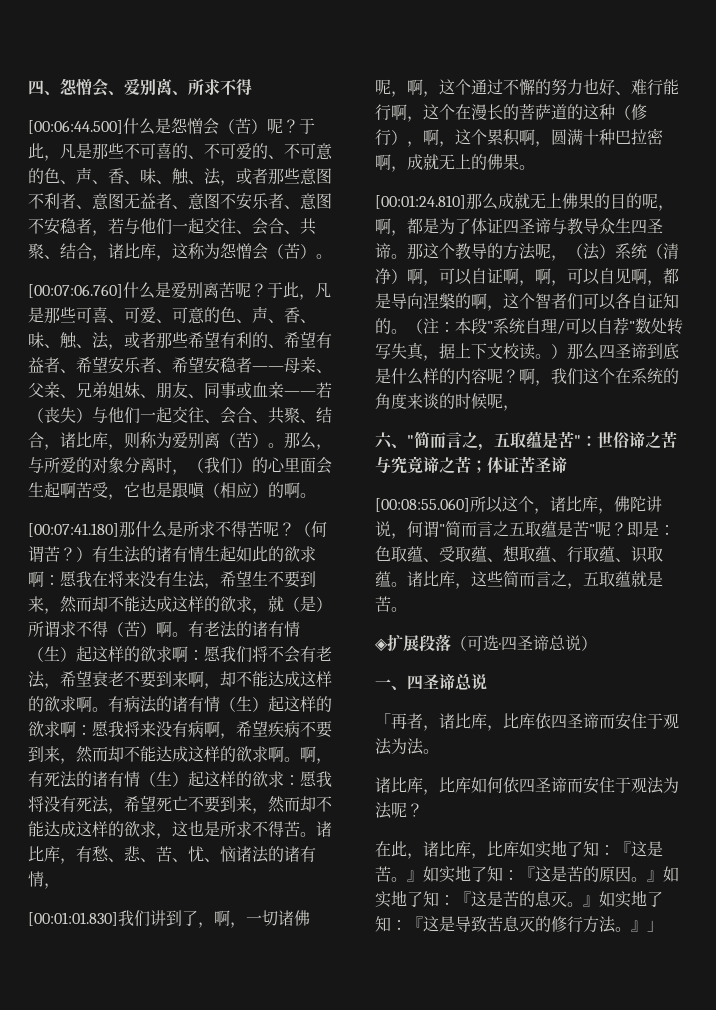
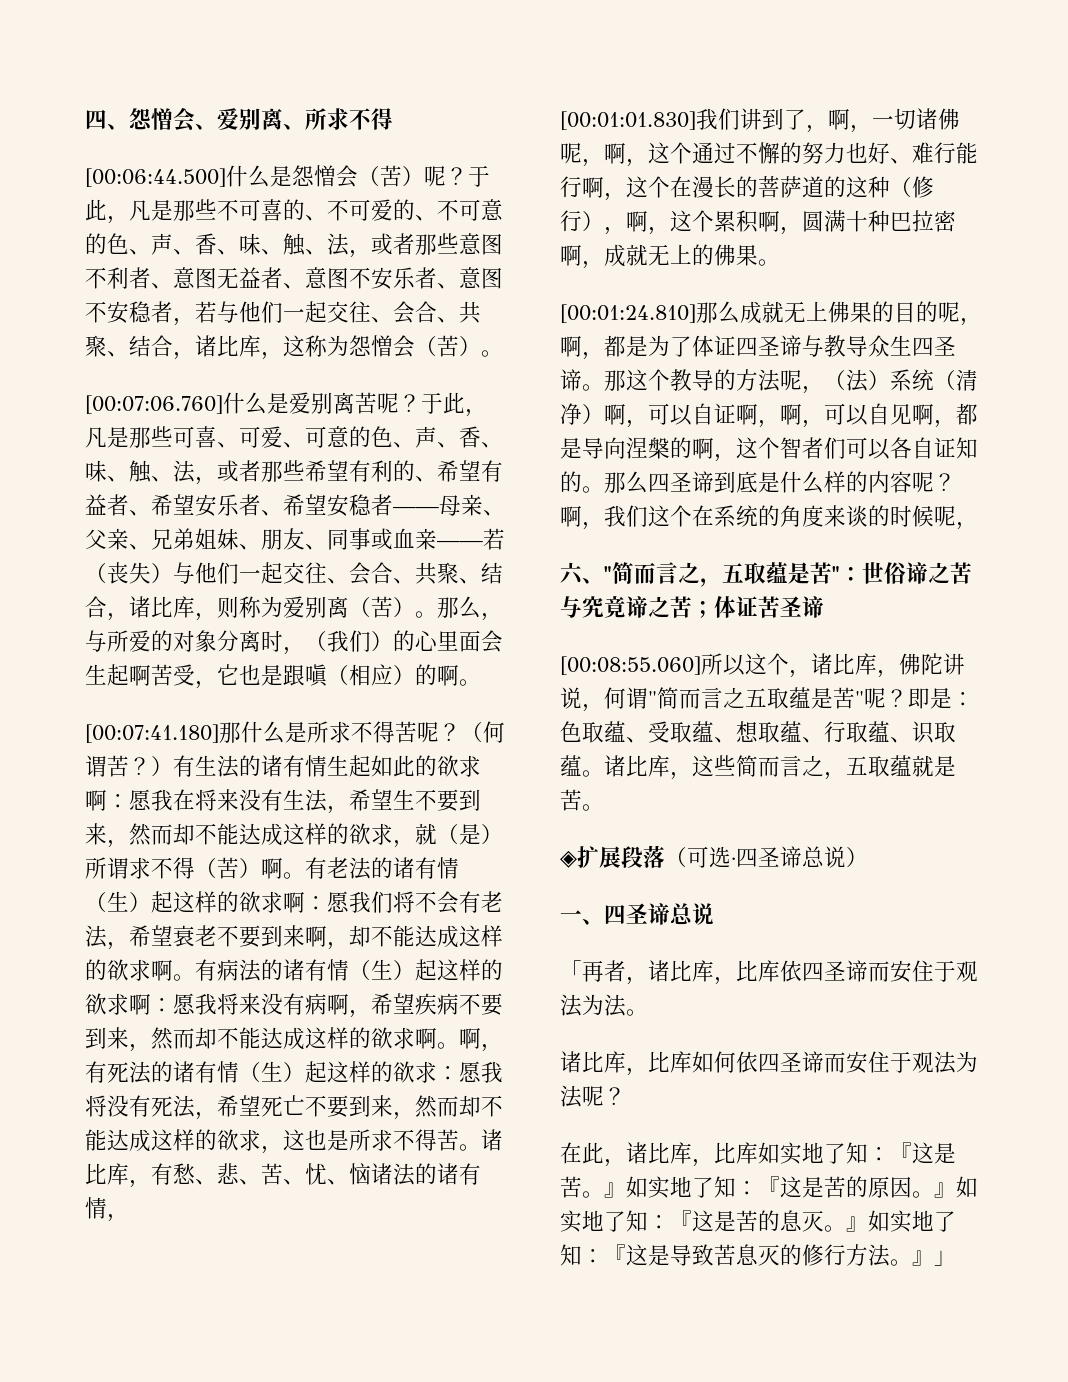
- （注：本段"系统自理/可以自荐"数处转写失真，据上下文校读。）那么四圣谛到底是什么样的内容呢？
+ 那么四圣谛到底是什么样的内容呢？

